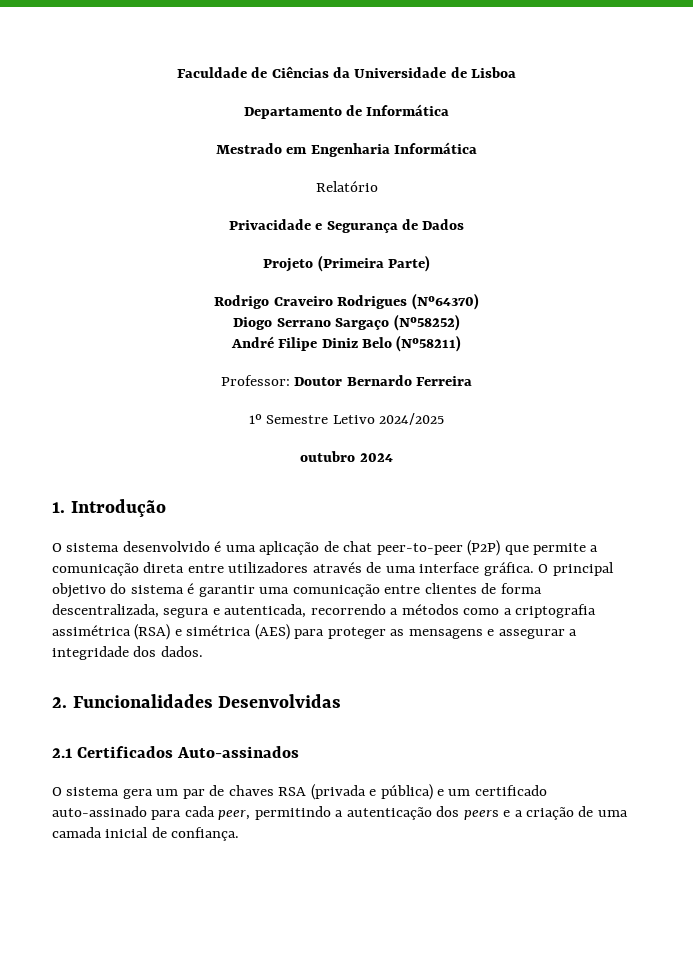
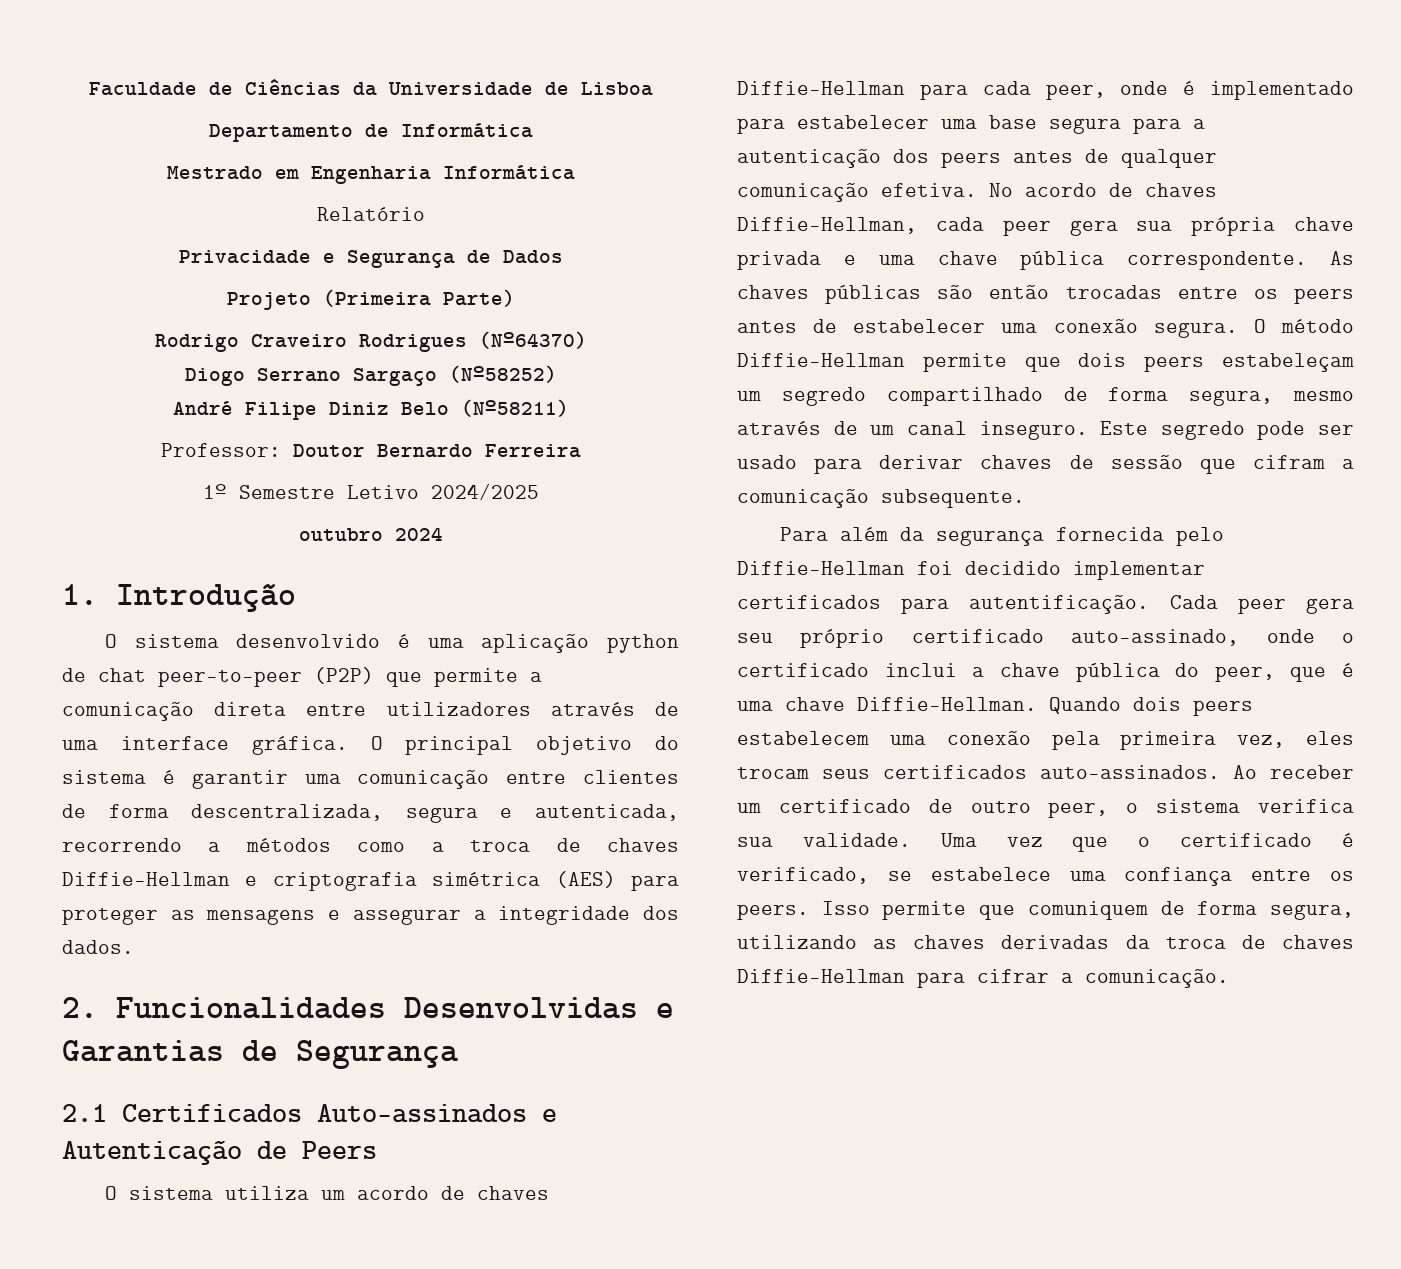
- O sistema desenvolvido é uma aplicação de chat peer-to-peer (P2P) que permite a comunicação direta entre utilizadores através de uma interface gráfica.
+ O sistema desenvolvido é uma aplicação python de chat peer-to-peer (P2P) que permite a comunicação direta entre utilizadores através de uma interface gráfica.
- O principal objetivo do sistema é garantir uma comunicação entre clientes de forma descentralizada, segura e autenticada, recorrendo a métodos como a criptografia assimétrica (RSA) e simétrica (AES) para proteger as mensagens e assegurar a integridade dos dados.
+ O principal objetivo do sistema é garantir uma comunicação entre clientes de forma descentralizada, segura e autenticada, recorrendo a métodos como a troca de chaves Diffie-Hellman e criptografia simétrica (AES) para proteger as mensagens e assegurar a integridade dos dados.
- 2. Funcionalidades Desenvolvidas
+ 2. Funcionalidades Desenvolvidas e Garantias de Segurança
- 2.1 Certificados Auto-assinados
- O sistema gera um par de chaves RSA (privada e pública) e um certificado auto-assinado para cada peer, permitindo a autenticação dos peers e a criação de uma camada inicial de confiança.
+ 2.1 Certificados Auto-assinados e Autenticação de Peers
+ O sistema utiliza um acordo de chaves Diffie-Hellman para cada peer, onde é implementado para estabelecer uma base segura para a autenticação dos peers antes de qualquer comunicação efetiva. No acordo de chaves Diffie-Hellman, cada peer gera sua própria chave privada e uma chave pública correspondente. As chaves públicas são então trocadas entre os peers antes de estabelecer uma conexão segura. O método Diffie-Hellman permite que dois peers estabeleçam um segredo compartilhado de forma segura, mesmo através de um canal inseguro. Este segredo pode ser usado para derivar chaves de sessão que cifram a comunicação subsequente.
+ Para além da segurança fornecida pelo Diffie-Hellman foi decidido implementar certificados para autentificação. Cada peer gera seu próprio certificado auto-assinado, onde o certificado inclui a chave pública do peer, que é uma chave Diffie-Hellman. Quando dois peers estabelecem uma conexão pela primeira vez, eles trocam seus certificados auto-assinados. Ao receber um certificado de outro peer, o sistema verifica sua validade. Uma vez que o certificado é verificado, se estabelece uma confiança entre os peers. Isso permite que comuniquem de forma segura, utilizando as chaves derivadas da troca de chaves Diffie-Hellman para cifrar a comunicação.

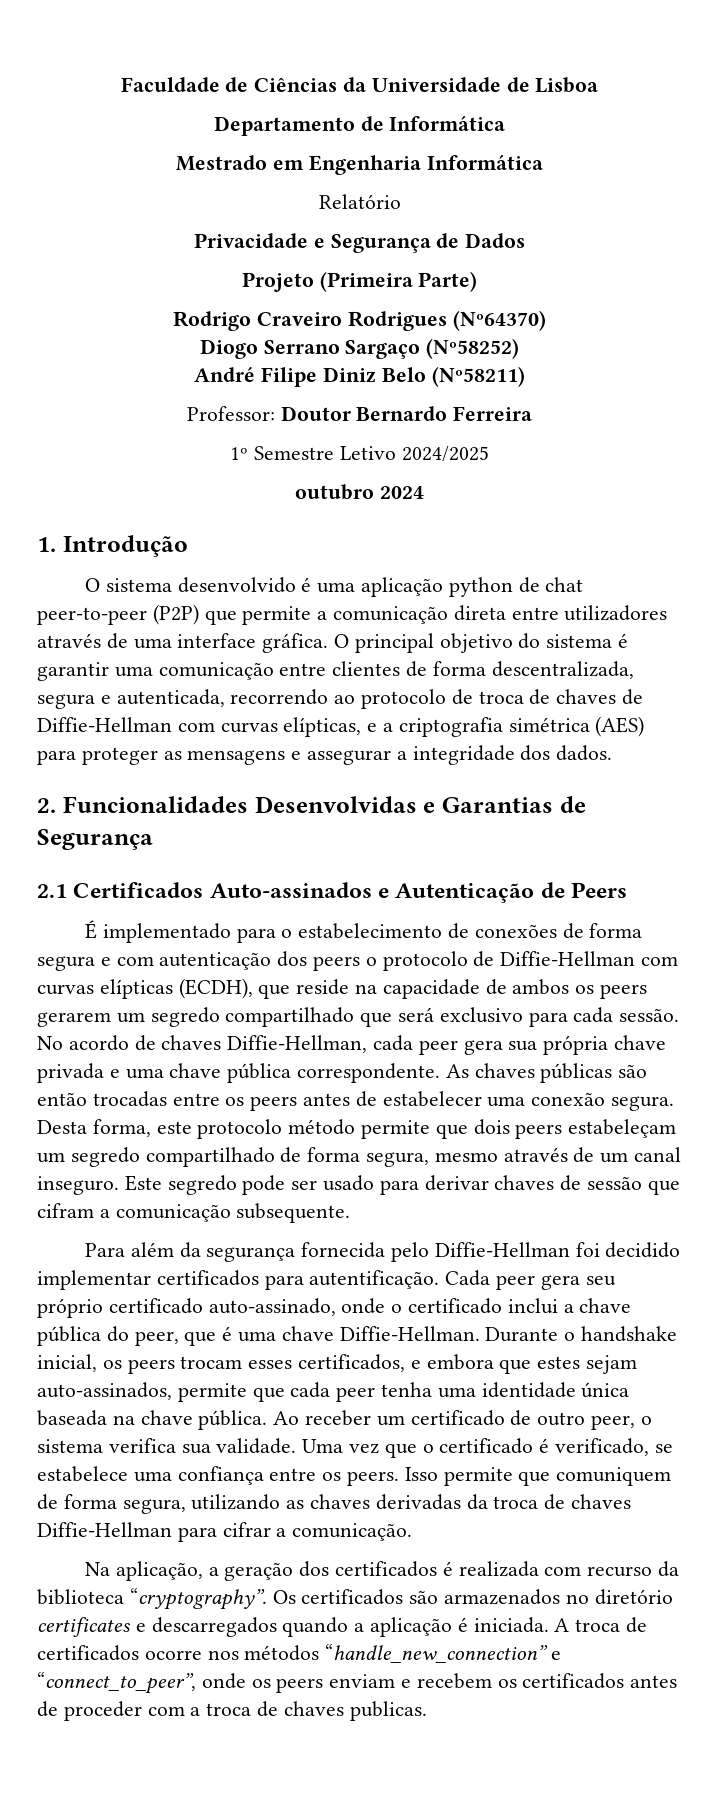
- O principal objetivo do sistema é garantir uma comunicação entre clientes de forma descentralizada, segura e autenticada, recorrendo a métodos como a troca de chaves Diffie-Hellman e criptografia simétrica (AES) para proteger as mensagens e assegurar a integridade dos dados.
+ O principal objetivo do sistema é garantir uma comunicação entre clientes de forma descentralizada, segura e autenticada, recorrendo ao protocolo de troca de chaves de Diffie-Hellman com curvas elípticas, e a criptografia simétrica (AES) para proteger as mensagens e assegurar a integridade dos dados.
- O sistema utiliza um acordo de chaves Diffie-Hellman para cada peer, onde é implementado para estabelecer uma base segura para a autenticação dos peers antes de qualquer comunicação efetiva.
+ É implementado para o estabelecimento de conexões de forma segura e com autenticação dos peers o protocolo de Diffie-Hellman com curvas elípticas (ECDH), que reside na capacidade de ambos os peers gerarem um segredo compartilhado que será exclusivo para cada sessão.
- O método Diffie-Hellman permite que dois peers estabeleçam um segredo compartilhado de forma segura, mesmo através de um canal inseguro.
+ Desta forma, este protocolo método permite que dois peers estabeleçam um segredo compartilhado de forma segura, mesmo através de um canal inseguro.
- Quando dois peers estabelecem uma conexão pela primeira vez, eles trocam seus certificados auto-assinados.
+ Durante o handshake inicial, os peers trocam esses certificados, e embora que estes sejam auto-assinados, permite que cada peer tenha uma identidade única baseada na chave pública.
+ Na aplicação, a geração dos certificados é realizada com recurso da biblioteca “cryptography”. Os certificados são armazenados no diretório certificates e descarregados quando a aplicação é iniciada. A troca de certificados ocorre nos métodos “handle_new_connection” e “connect_to_peer”, onde os peers enviam e recebem os certificados antes de proceder com a troca de chaves publicas.

